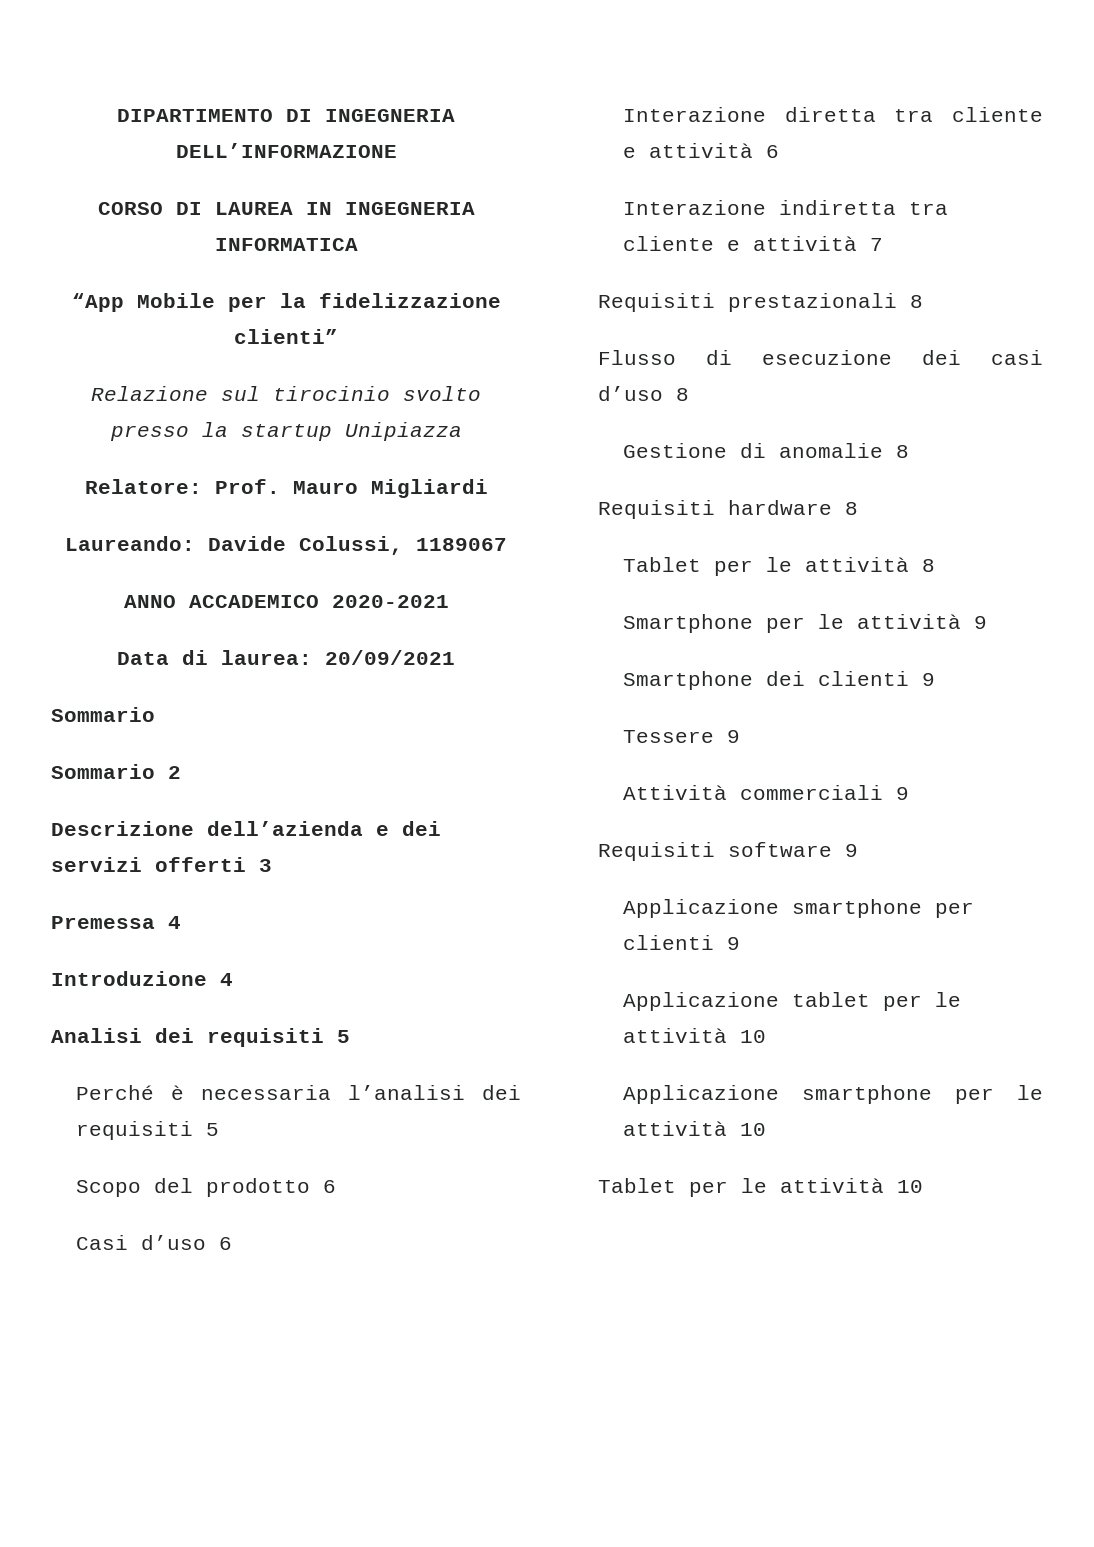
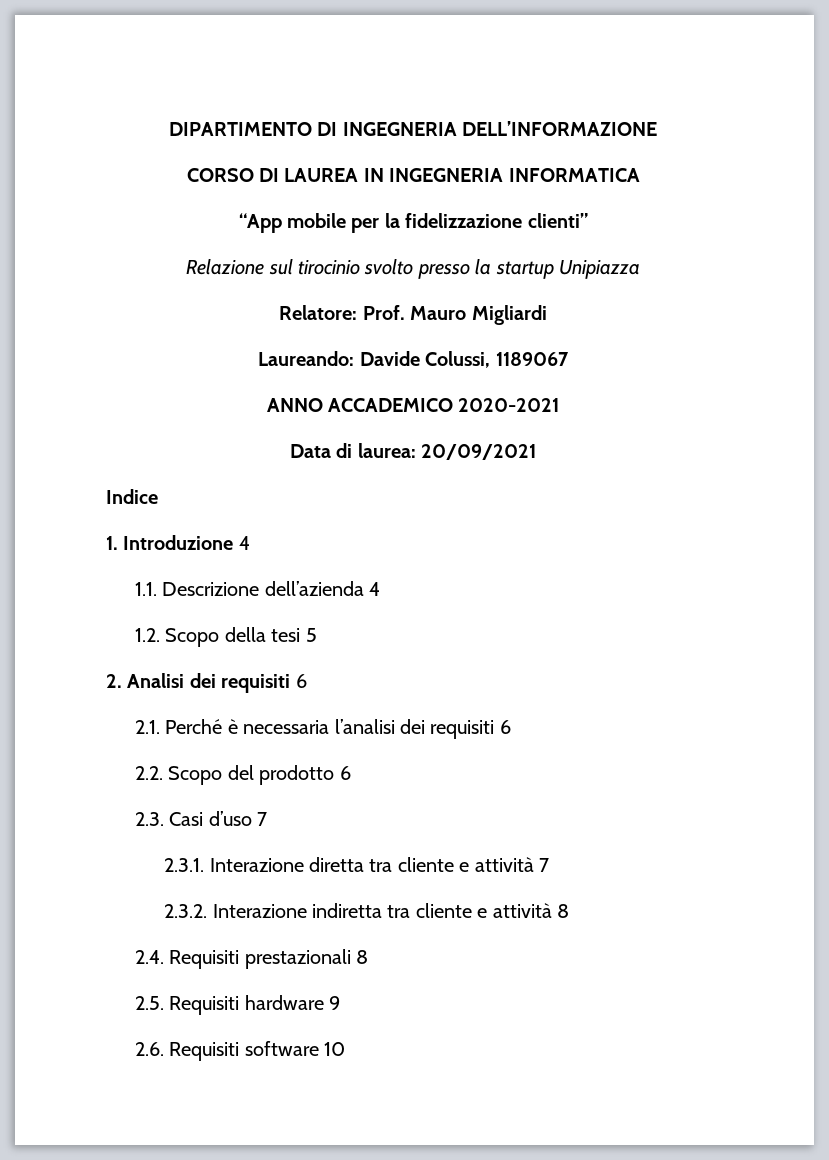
- “App Mobile per la fidelizzazione clienti”
+ “App mobile per la fidelizzazione clienti”
  Data di laurea: 20/09/2021
- Sommario
- Sommario 2
- Descrizione dell’azienda e dei servizi offerti 3
- Premessa 4
- Introduzione 4
- Analisi dei requisiti 5
- Perché è necessaria l’analisi dei requisiti 5
- Scopo del prodotto 6
+ Indice
+ 1. Introduzione 4
+ 1.1. Descrizione dell’azienda 4
+ 1.2. Scopo della tesi 5
+ 2. Analisi dei requisiti 6
+ 2.1. Perché è necessaria l’analisi dei requisiti 6
+ 2.2. Scopo del prodotto 6
- Casi d’uso 6
- Interazione diretta tra cliente e attività 6
- Interazione indiretta tra cliente e attività 7
- Requisiti prestazionali 8
+ 2.3. Casi d’uso 7
+ 2.3.1. Interazione diretta tra cliente e attività 7
+ 2.3.2. Interazione indiretta tra cliente e attività 8
+ 2.4. Requisiti prestazionali 8
- Flusso di esecuzione dei casi d’uso 8
- Gestione di anomalie 8
- Requisiti hardware 8
- Tablet per le attività 8
- Smartphone per le attività 9
- Smartphone dei clienti 9
- Tessere 9
- Attività commerciali 9
- Requisiti software 9
- Applicazione smartphone per clienti 9
- Applicazione tablet per le attività 10
- Applicazione smartphone per le attività 10
- Tablet per le attività 10
+ 2.5. Requisiti hardware 9
+ 2.6. Requisiti software 10

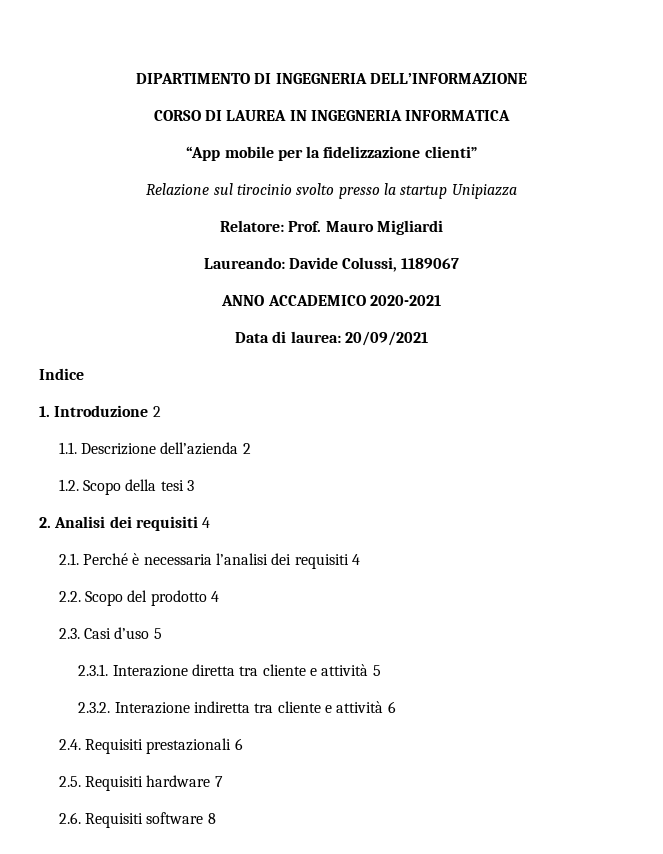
- 1. Introduzione 4
+ 1. Introduzione 2
- 1.1. Descrizione dell’azienda 4
+ 1.1. Descrizione dell’azienda 2
- 1.2. Scopo della tesi 5
+ 1.2. Scopo della tesi 3
- 2. Analisi dei requisiti 6
+ 2. Analisi dei requisiti 4
- 2.1. Perché è necessaria l’analisi dei requisiti 6
+ 2.1. Perché è necessaria l’analisi dei requisiti 4
- 2.2. Scopo del prodotto 6
+ 2.2. Scopo del prodotto 4
- 2.3. Casi d’uso 7
+ 2.3. Casi d’uso 5
- 2.3.1. Interazione diretta tra cliente e attività 7
+ 2.3.1. Interazione diretta tra cliente e attività 5
- 2.3.2. Interazione indiretta tra cliente e attività 8
+ 2.3.2. Interazione indiretta tra cliente e attività 6
- 2.4. Requisiti prestazionali 8
+ 2.4. Requisiti prestazionali 6
- 2.5. Requisiti hardware 9
+ 2.5. Requisiti hardware 7
- 2.6. Requisiti software 10
+ 2.6. Requisiti software 8

